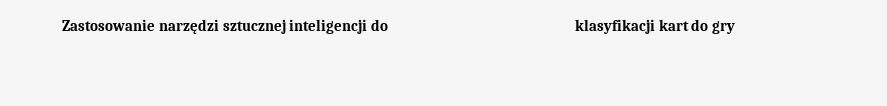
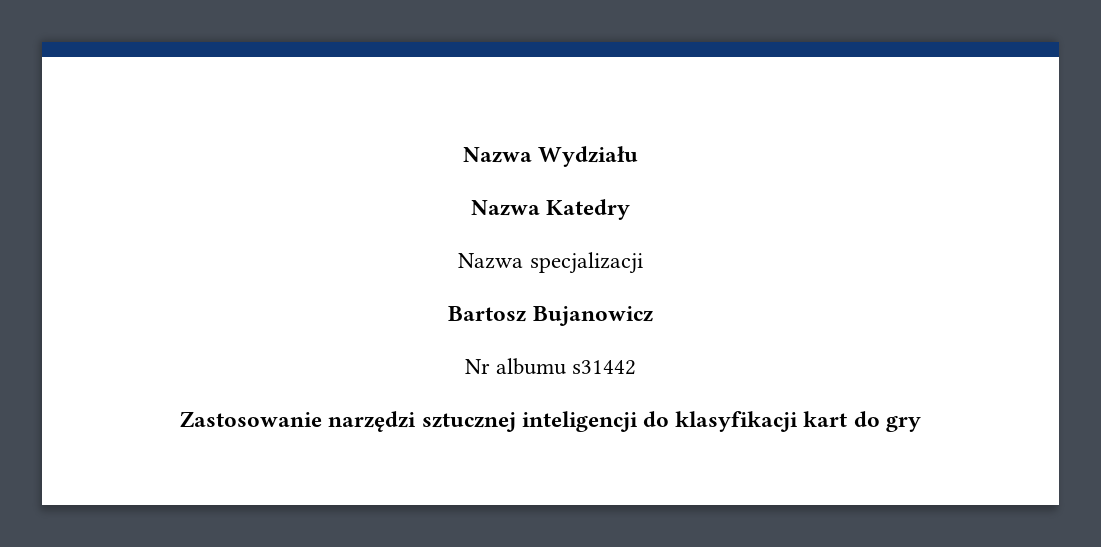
+ Nazwa Wydziału
+ Nazwa Katedry
+ Nazwa specjalizacji
+ Bartosz Bujanowicz
+ Nr albumu s31442

